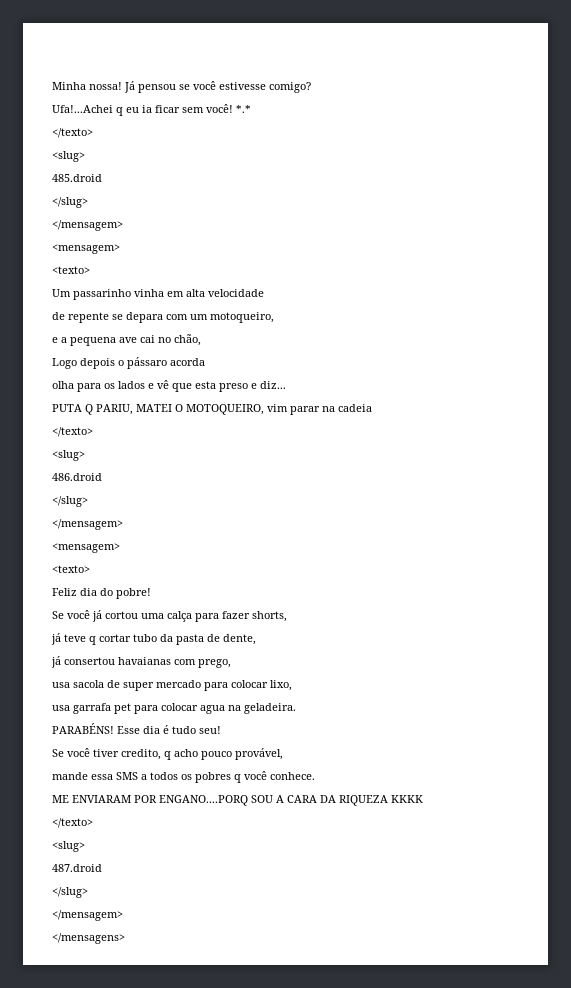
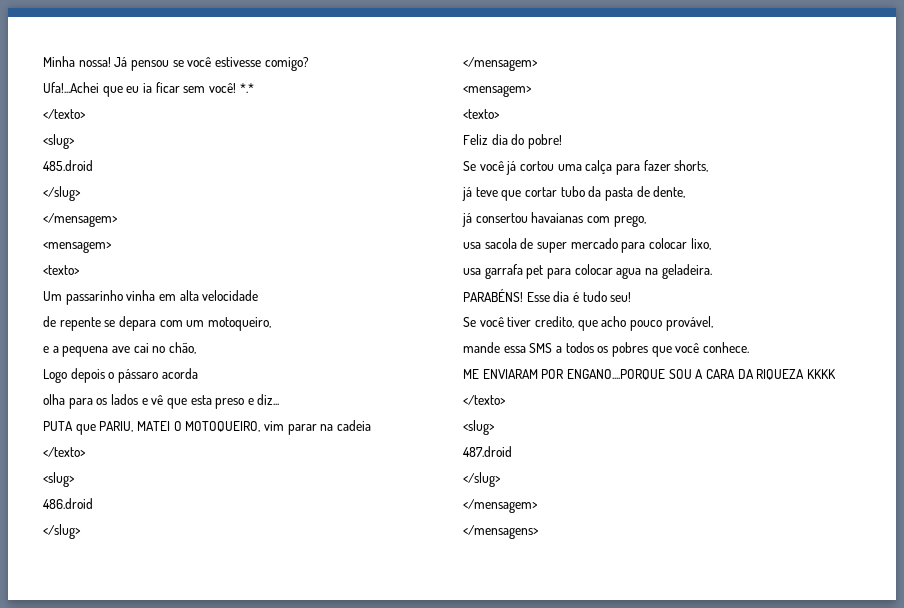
- Ufa!...Achei q eu ia ficar sem você!
+ Ufa!...Achei que eu ia ficar sem você!
- PUTA Q PARIU, MATEI O MOTOQUEIRO, vim parar na cadeia
+ PUTA que PARIU, MATEI O MOTOQUEIRO, vim parar na cadeia
- já teve q cortar tubo da pasta de dente,
+ já teve que cortar tubo da pasta de dente,
- Se você tiver credito, q acho pouco provável,
+ Se você tiver credito, que acho pouco provável,
- mande essa SMS a todos os pobres q você conhece.
+ mande essa SMS a todos os pobres que você conhece.
- ME ENVIARAM POR ENGANO....PORQ SOU A CARA DA RIQUEZA KKKK
+ ME ENVIARAM POR ENGANO....PORQUE SOU A CARA DA RIQUEZA KKKK

